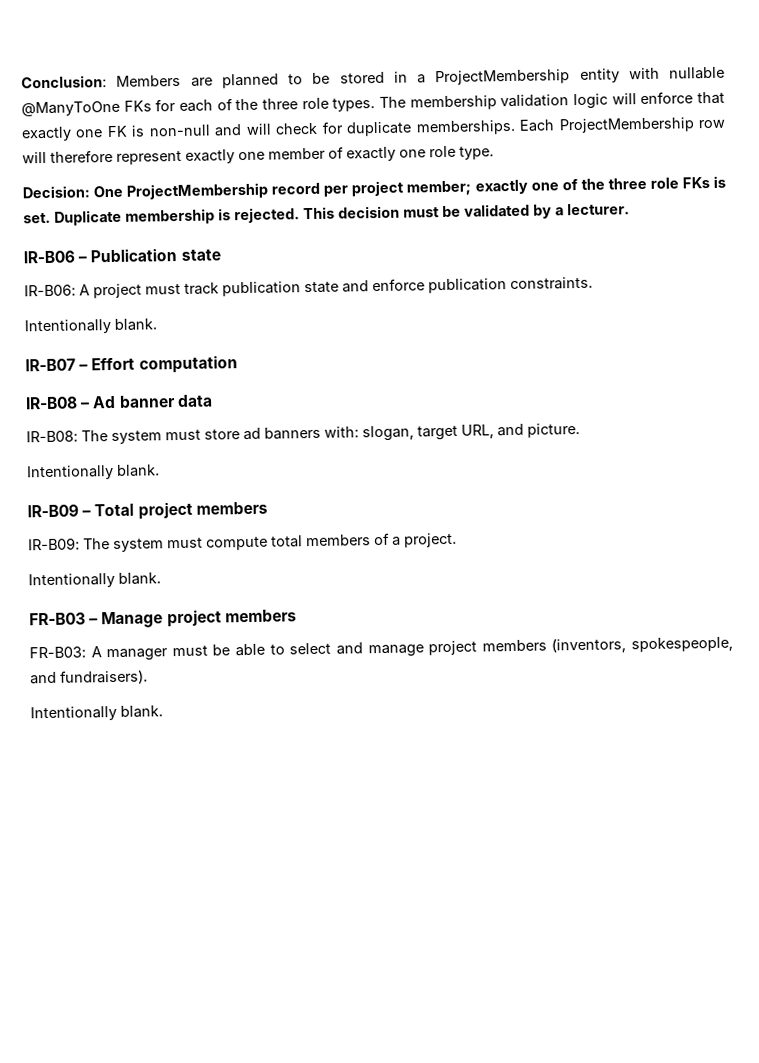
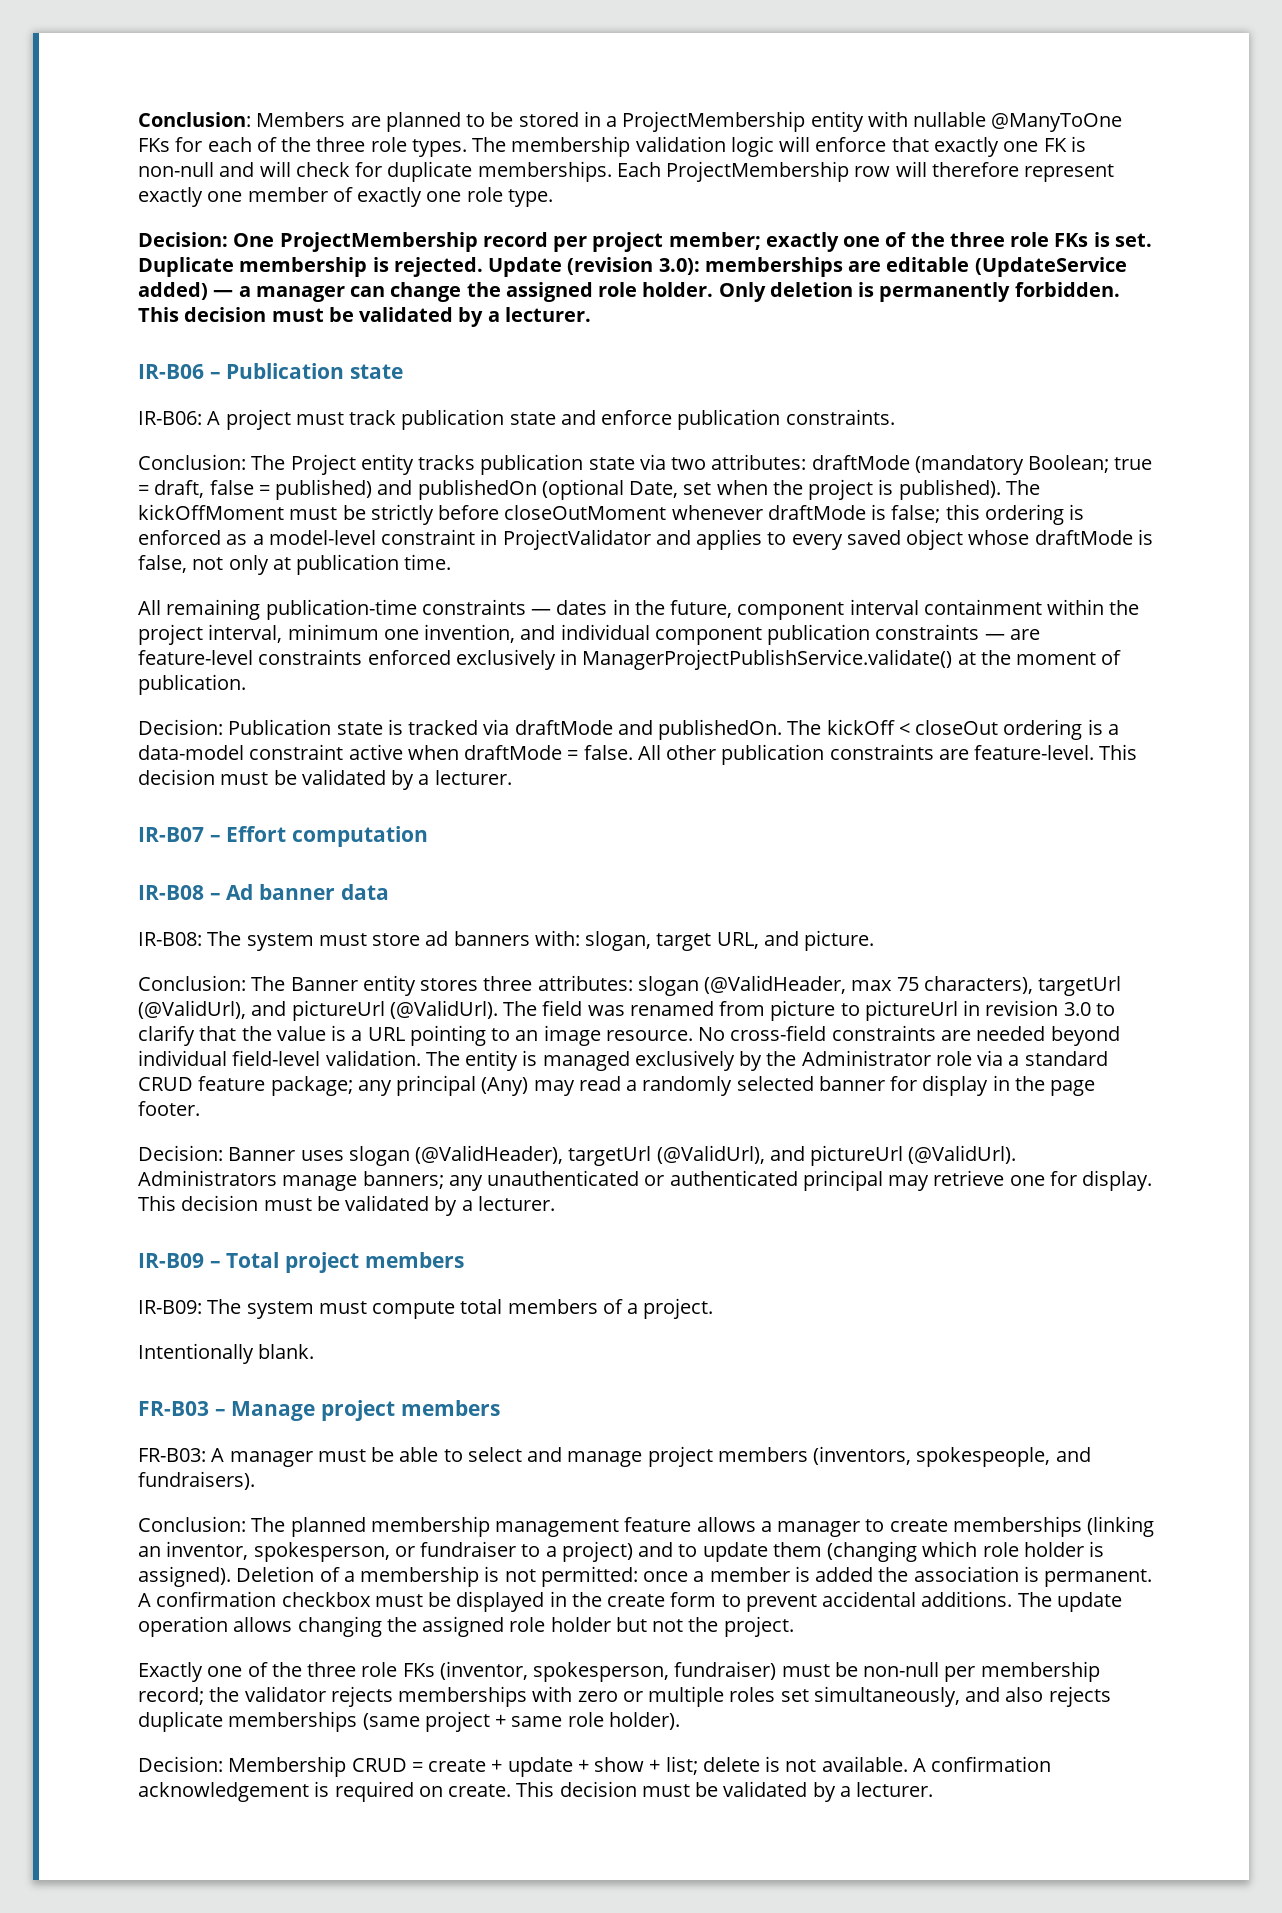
+ Update (revision 3.0): memberships are editable (UpdateService added) — a manager can change the assigned role holder. Only deletion is permanently forbidden.
  IR-B06: A project must track publication state and enforce publication constraints.
- Intentionally blank.
+ Conclusion: The Project entity tracks publication state via two attributes: draftMode (mandatory Boolean; true = draft, false = published) and publishedOn (optional Date, set when the project is published). The kickOffMoment must be strictly before closeOutMoment whenever draftMode is false; this ordering is enforced as a model-level constraint in ProjectValidator and applies to every saved object whose draftMode is false, not only at publication time.
+ All remaining publication-time constraints — dates in the future, component interval containment within the project interval, minimum one invention, and individual component publication constraints — are feature-level constraints enforced exclusively in ManagerProjectPublishService.validate() at the moment of publication.
+ Decision: Publication state is tracked via draftMode and publishedOn. The kickOff < closeOut ordering is a data-model constraint active when draftMode = false. All other publication constraints are feature-level. This decision must be validated by a lecturer.
  IR-B08: The system must store ad banners with: slogan, target URL, and picture.
- Intentionally blank.
+ Conclusion: The Banner entity stores three attributes: slogan (@ValidHeader, max 75 characters), targetUrl (@ValidUrl), and pictureUrl (@ValidUrl). The field was renamed from picture to pictureUrl in revision 3.0 to clarify that the value is a URL pointing to an image resource. No cross-field constraints are needed beyond individual field-level validation. The entity is managed exclusively by the Administrator role via a standard CRUD feature package; any principal (Any) may read a randomly selected banner for display in the page footer.
+ Decision: Banner uses slogan (@ValidHeader), targetUrl (@ValidUrl), and pictureUrl (@ValidUrl). Administrators manage banners; any unauthenticated or authenticated principal may retrieve one for display. This decision must be validated by a lecturer.
  FR-B03: A manager must be able to select and manage project members (inventors, spokespeople, and fundraisers).
- Intentionally blank.
+ Conclusion: The planned membership management feature allows a manager to create memberships (linking an inventor, spokesperson, or fundraiser to a project) and to update them (changing which role holder is assigned). Deletion of a membership is not permitted: once a member is added the association is permanent. A confirmation checkbox must be displayed in the create form to prevent accidental additions. The update operation allows changing the assigned role holder but not the project.
+ Exactly one of the three role FKs (inventor, spokesperson, fundraiser) must be non-null per membership record; the validator rejects memberships with zero or multiple roles set simultaneously, and also rejects duplicate memberships (same project + same role holder).
+ Decision: Membership CRUD = create + update + show + list; delete is not available. A confirmation acknowledgement is required on create. This decision must be validated by a lecturer.

